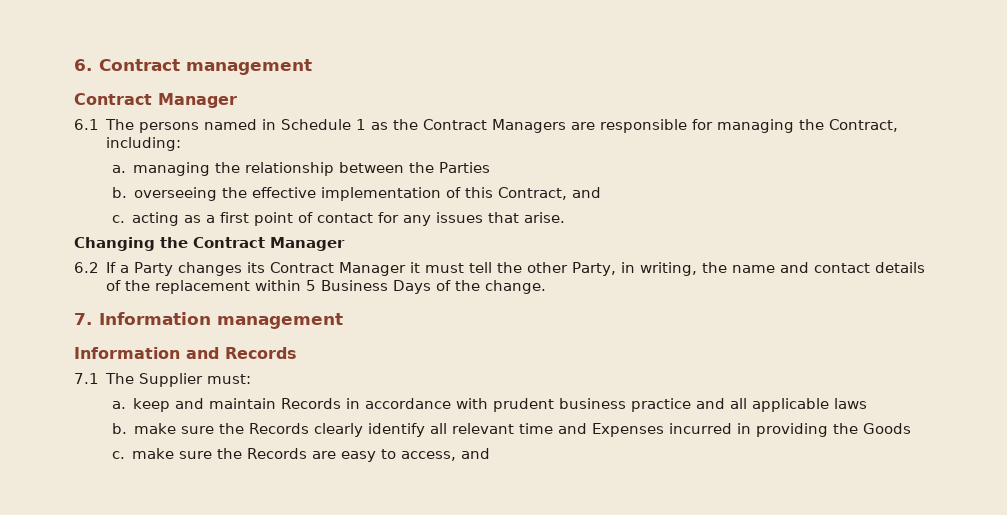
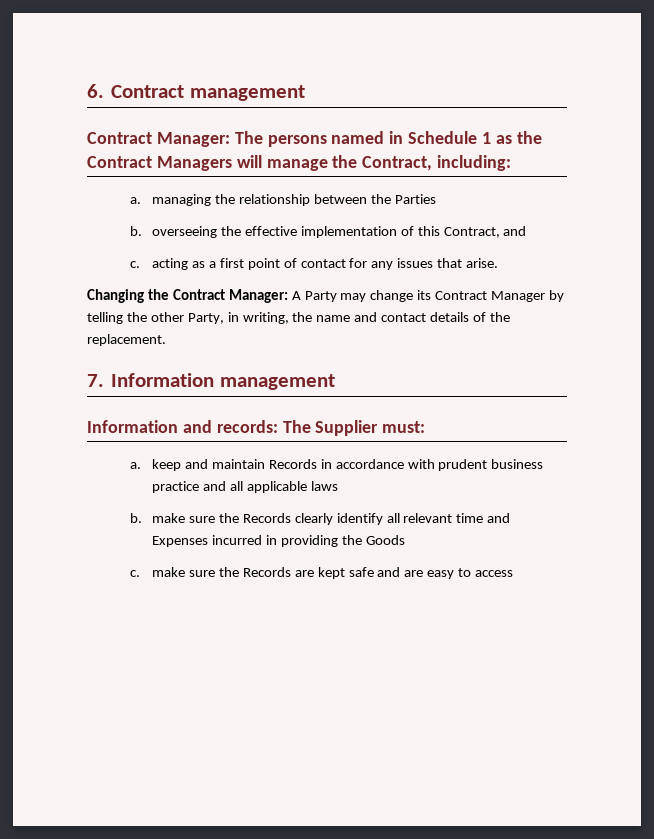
  6. Contract management
- Contract Manager
- 6.1 The persons named in Schedule 1 as the Contract Managers are responsible for managing the Contract, including:
+ Contract Manager: The persons named in Schedule 1 as the Contract Managers will manage the Contract, including:
- Changing the Contract Manager
- 6.2 If a Party changes its Contract Manager it must tell the other Party, in writing, the name and contact details of the replacement within 5 Business Days of the change.
+ Changing the Contract Manager: A Party may change its Contract Manager by telling the other Party, in writing, the name and contact details of the replacement.
- Information and Records
- 7.1 The Supplier must:
+ Information and records: The Supplier must:
- c. make sure the Records are easy to access, and
+ c. make sure the Records are kept safe and are easy to access

